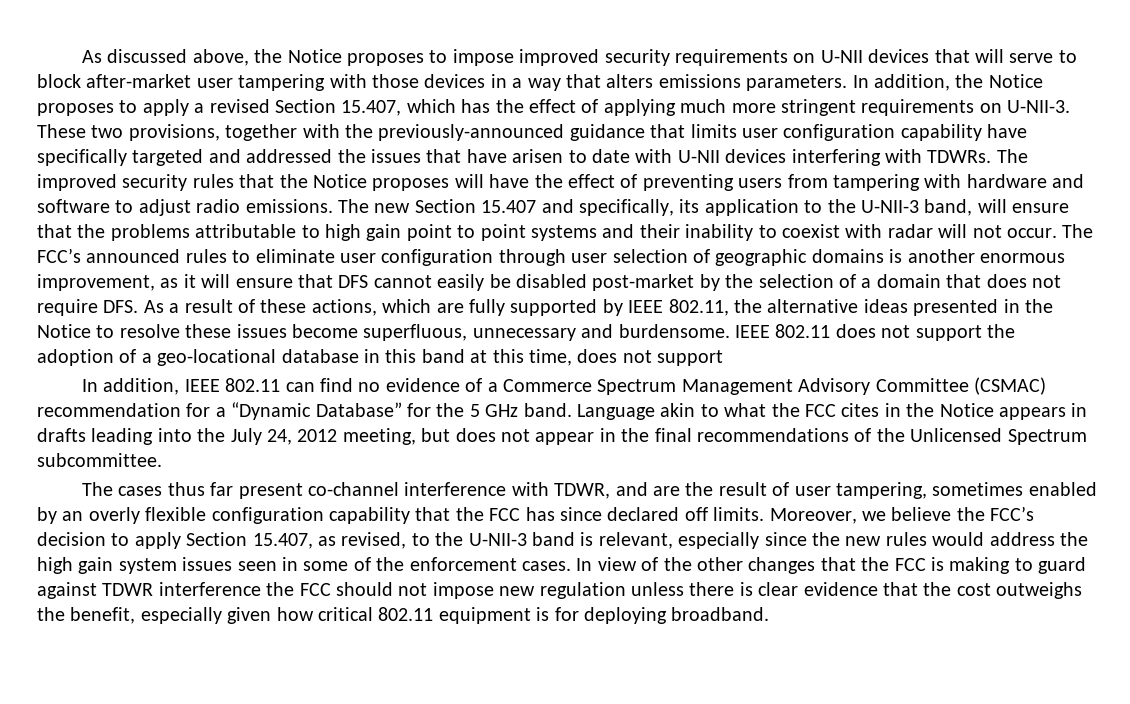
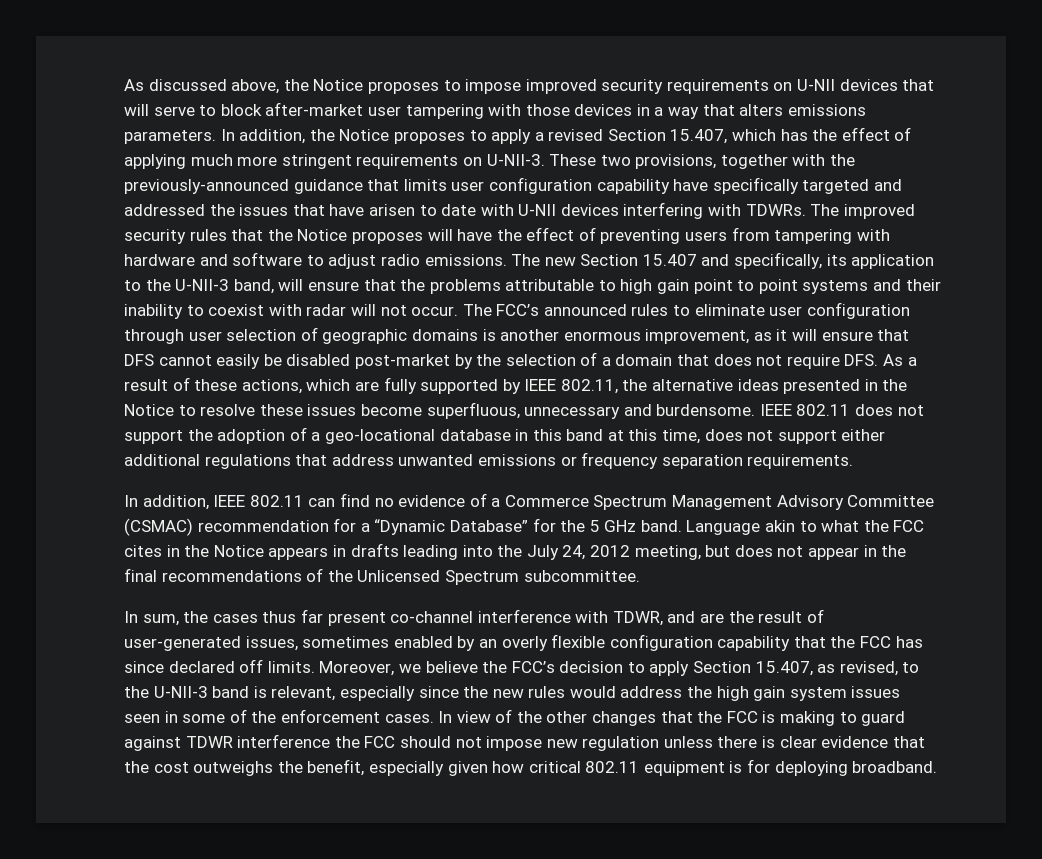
- IEEE 802.11 does not support the adoption of a geo-locational database in this band at this time, does not support
+ IEEE 802.11 does not support the adoption of a geo-locational database in this band at this time, does not support either additional regulations that address unwanted emissions or frequency separation requirements.
- The cases thus far present co-channel interference with TDWR, and are the result of user tampering, sometimes enabled by an overly flexible configuration capability that the FCC has since declared off limits.
+ In sum, the cases thus far present co-channel interference with TDWR, and are the result of user-generated issues, sometimes enabled by an overly flexible configuration capability that the FCC has since declared off limits.

